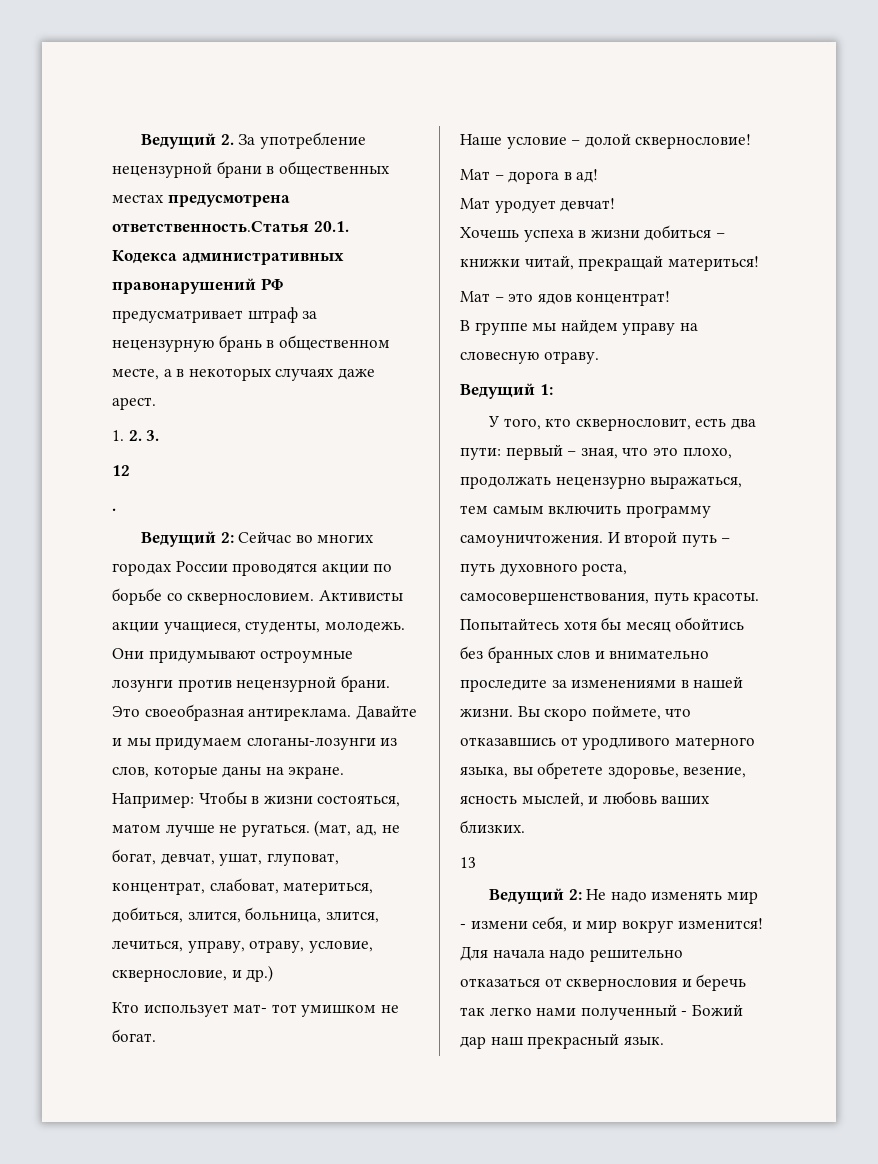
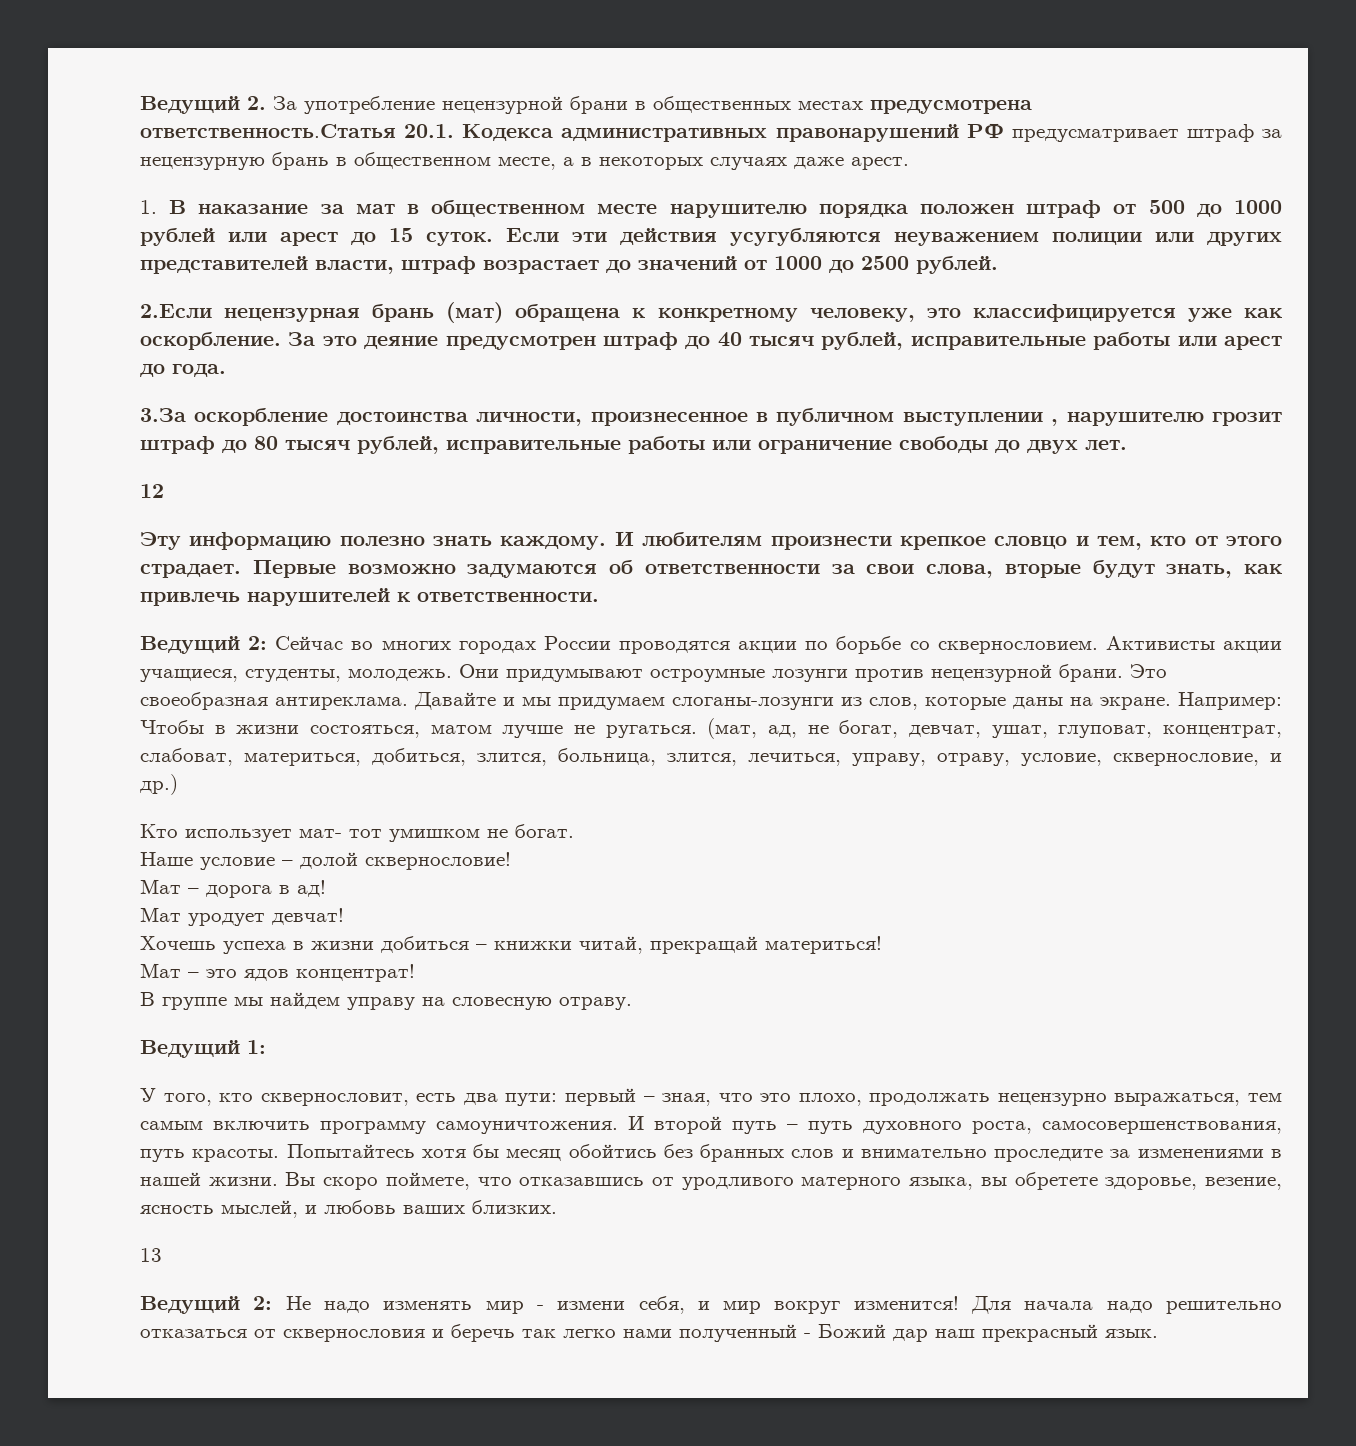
- 1. 2. 3.
+ 1. В наказание за мат в общественном месте нарушителю порядка положен штраф от 500 до 1000 рублей или арест до 15 суток. Если эти действия усугубляются неуважением полиции или других представителей власти, штраф возрастает до значений от 1000 до 2500 рублей.
+ 2.Если нецензурная брань (мат) обращена к конкретному человеку, это классифицируется уже как оскорбление. За это деяние предусмотрен штраф до 40 тысяч рублей, исправительные работы или арест до года.
+ 3.За оскорбление достоинства личности, произнесенное в публичном выступлении , нарушителю грозит штраф до 80 тысяч рублей, исправительные работы или ограничение свободы до двух лет.
  12
- .
+ Эту информацию полезно знать каждому. И любителям произнести крепкое словцо и тем, кто от этого страдает. Первые возможно задумаются об ответственности за свои слова, вторые будут знать, как привлечь нарушителей к ответственности.

